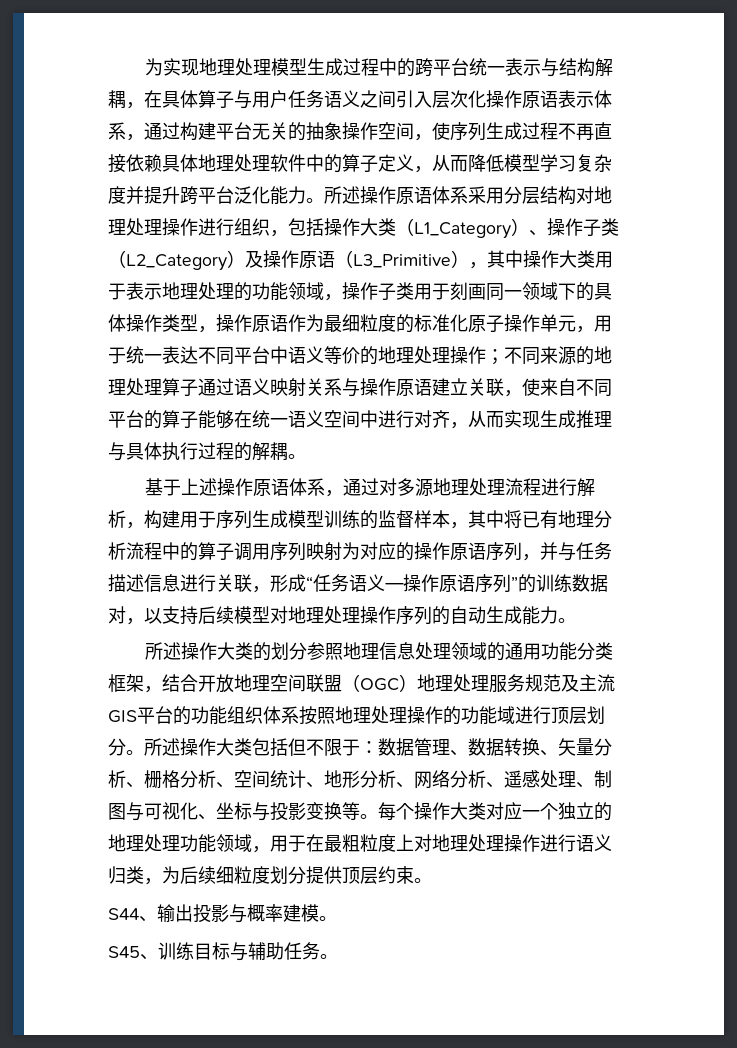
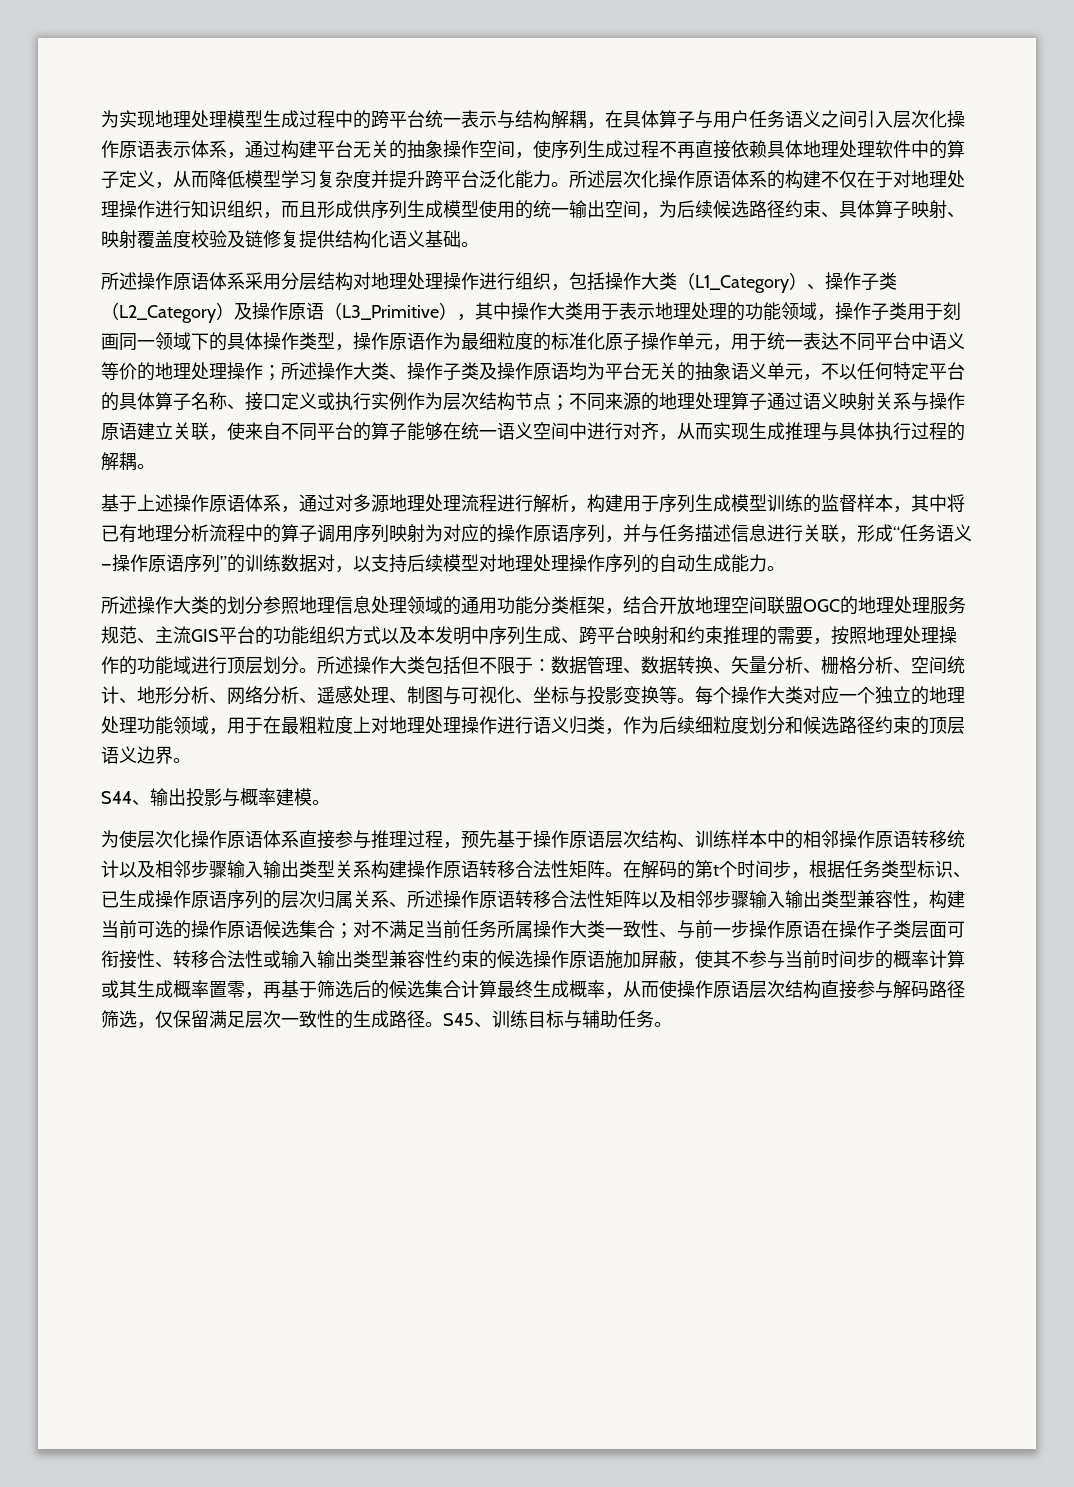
+ 所述层次化操作原语体系的构建不仅在于对地理处理操作进行知识组织，而且形成供序列生成模型使用的统一输出空间，为后续候选路径约束、具体算子映射、映射覆盖度校验及链修复提供结构化语义基础。
+ 所述操作大类、操作子类及操作原语均为平台无关的抽象语义单元，不以任何特定平台的具体算子名称、接口定义或执行实例作为层次结构节点；
- 所述操作大类的划分参照地理信息处理领域的通用功能分类框架，结合开放地理空间联盟（OGC）地理处理服务规范及主流GIS平台的功能组织体系按照地理处理操作的功能域进行顶层划分。
+ 所述操作大类的划分参照地理信息处理领域的通用功能分类框架，结合开放地理空间联盟OGC的地理处理服务规范、主流GIS平台的功能组织方式以及本发明中序列生成、跨平台映射和约束推理的需要，按照地理处理操作的功能域进行顶层划分。
- 每个操作大类对应一个独立的地理处理功能领域，用于在最粗粒度上对地理处理操作进行语义归类，为后续细粒度划分提供顶层约束。
+ 每个操作大类对应一个独立的地理处理功能领域，用于在最粗粒度上对地理处理操作进行语义归类，作为后续细粒度划分和候选路径约束的顶层语义边界。
+ 为使层次化操作原语体系直接参与推理过程，预先基于操作原语层次结构、训练样本中的相邻操作原语转移统计以及相邻步骤输入输出类型关系构建操作原语转移合法性矩阵。在解码的第t个时间步，根据任务类型标识、已生成操作原语序列的层次归属关系、所述操作原语转移合法性矩阵以及相邻步骤输入输出类型兼容性，构建当前可选的操作原语候选集合；对不满足当前任务所属操作大类一致性、与前一步操作原语在操作子类层面可衔接性、转移合法性或输入输出类型兼容性约束的候选操作原语施加屏蔽，使其不参与当前时间步的概率计算或其生成概率置零，再基于筛选后的候选集合计算最终生成概率，从而使操作原语层次结构直接参与解码路径筛选，仅保留满足层次一致性的生成路径。

